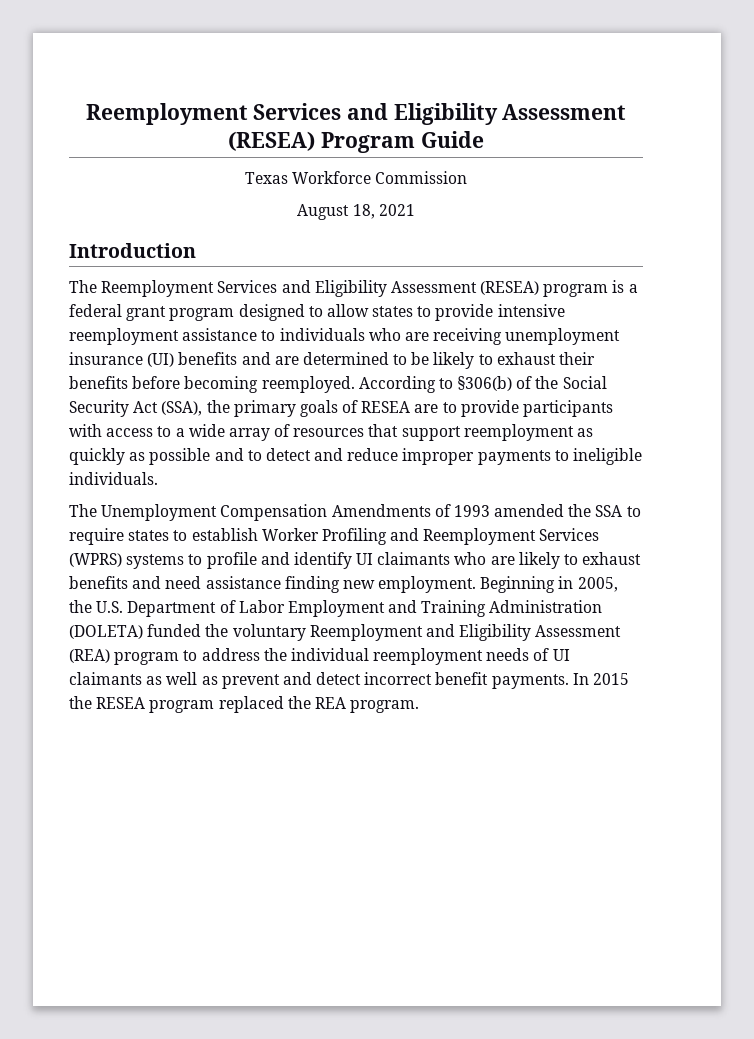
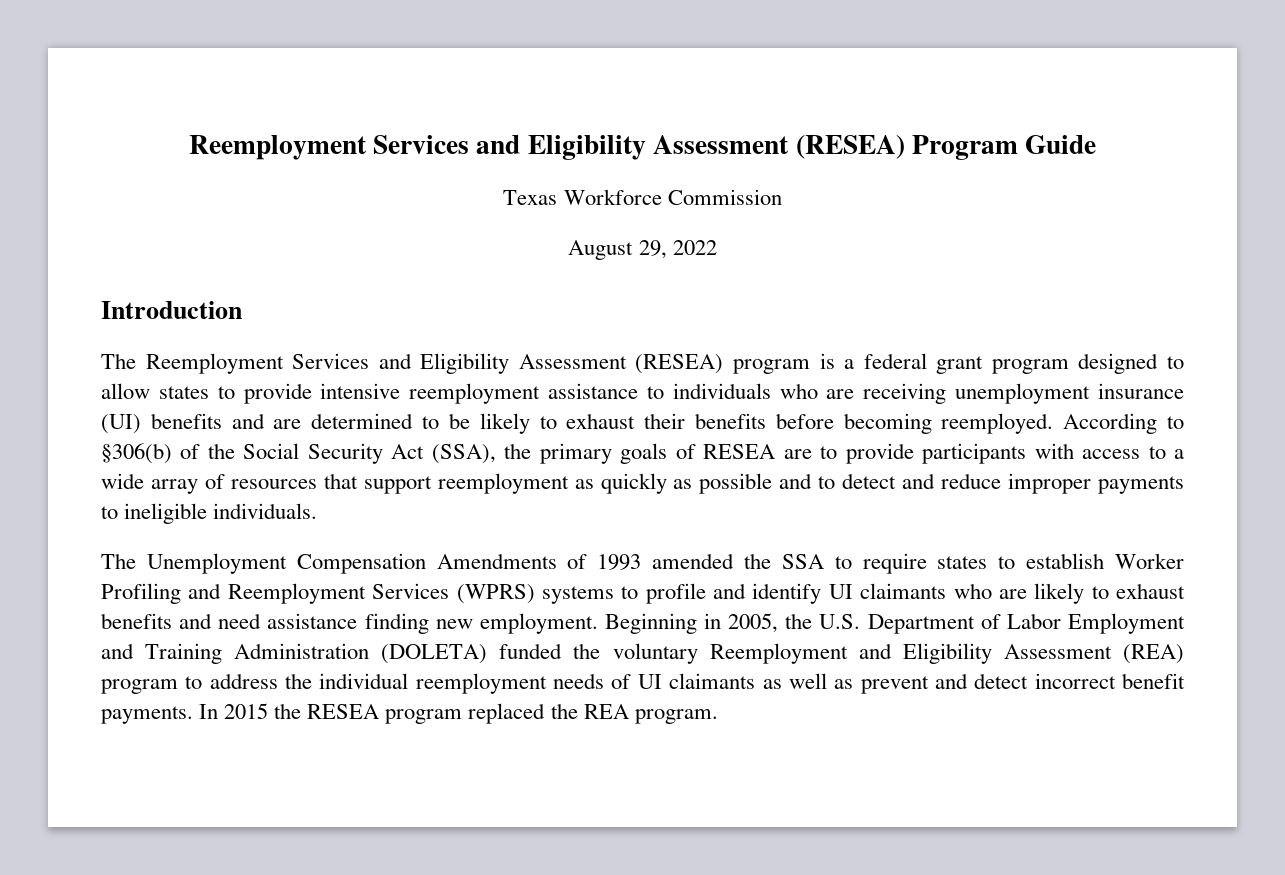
- August 18, 2021
+ August 29, 2022

